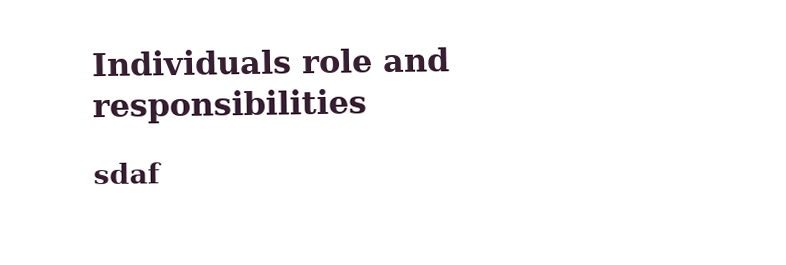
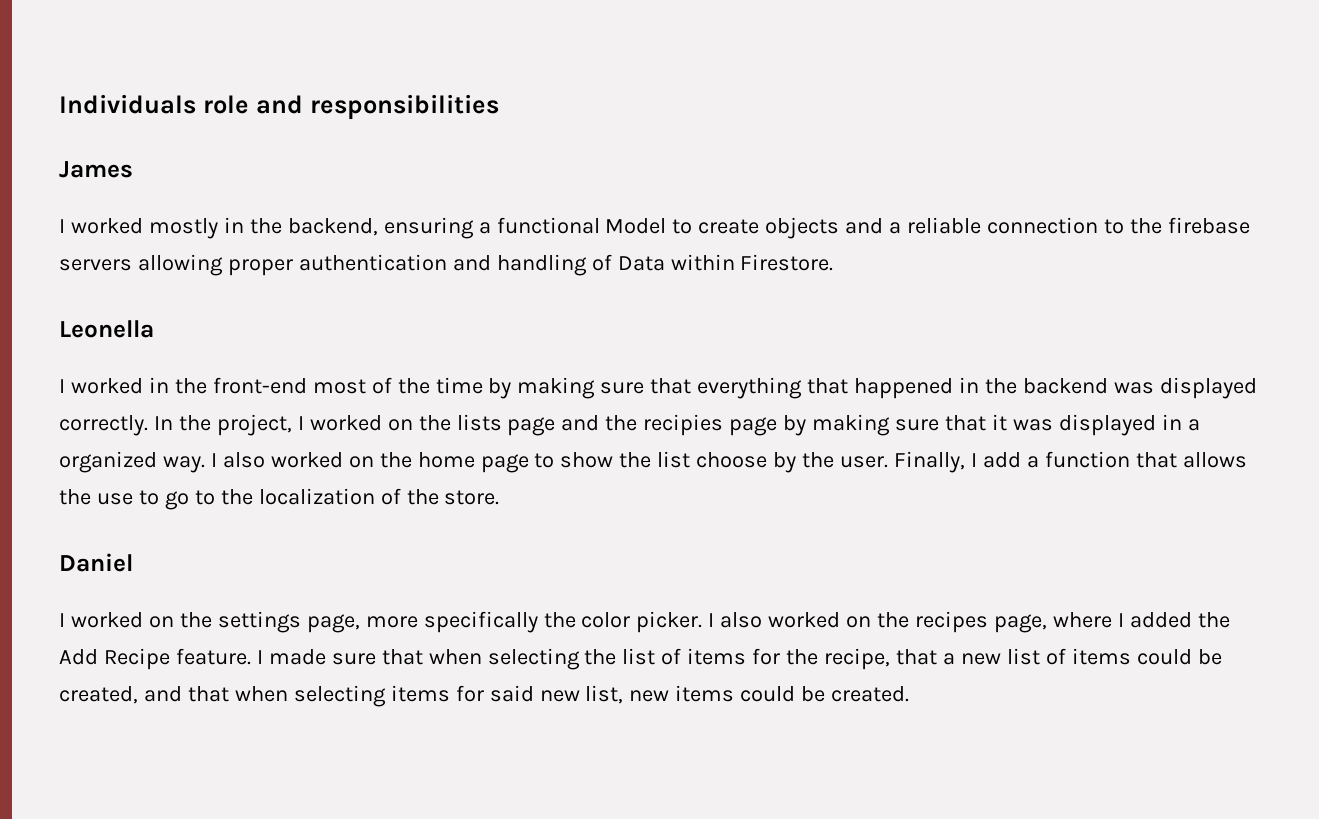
- sdaf
+ James
+ I worked mostly in the backend, ensuring a functional Model to create objects and a reliable connection to the firebase servers allowing proper authentication and handling of Data within Firestore.
+ Leonella
+ I worked in the front-end most of the time by making sure that everything that happened in the backend was displayed correctly. In the project, I worked on the lists page and the recipies page by making sure that it was displayed in a organized way. I also worked on the home page to show the list choose by the user. Finally, I add a function that allows the use to go to the localization of the store.
+ Daniel
+ I worked on the settings page, more specifically the color picker. I also worked on the recipes page, where I added the Add Recipe feature. I made sure that when selecting the list of items for the recipe, that a new list of items could be created, and that when selecting items for said new list, new items could be created.

